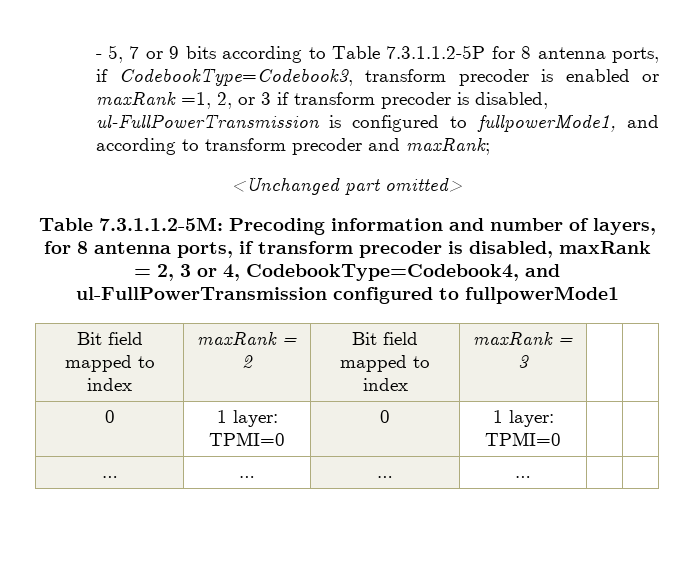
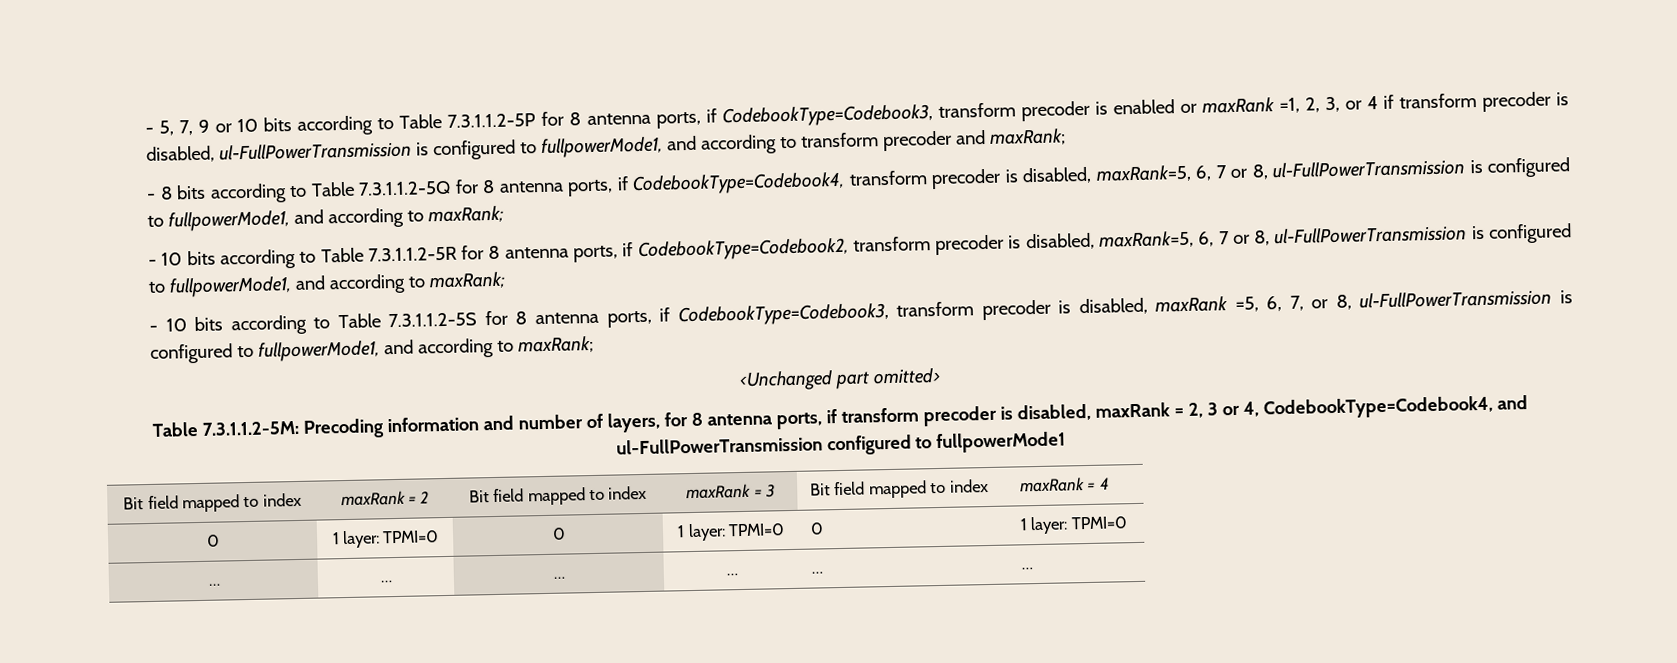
- - 5, 7 or 9 bits according to Table 7.3.1.1.2-5P for 8 antenna ports, if CodebookType=Codebook3, transform precoder is enabled or maxRank =1, 2, or 3 if transform precoder is disabled, ul-FullPowerTransmission is configured to fullpowerMode1, and according to transform precoder and maxRank;
+ - 5, 7, 9 or 10 bits according to Table 7.3.1.1.2-5P for 8 antenna ports, if CodebookType=Codebook3, transform precoder is enabled or maxRank =1, 2, 3, or 4 if transform precoder is disabled, ul-FullPowerTransmission is configured to fullpowerMode1, and according to transform precoder and maxRank;
+ - 8 bits according to Table 7.3.1.1.2-5Q for 8 antenna ports, if CodebookType=Codebook4, transform precoder is disabled, maxRank=5, 6, 7 or 8, ul-FullPowerTransmission is configured to fullpowerMode1, and according to maxRank;
+ - 10 bits according to Table 7.3.1.1.2-5R for 8 antenna ports, if CodebookType=Codebook2, transform precoder is disabled, maxRank=5, 6, 7 or 8, ul-FullPowerTransmission is configured to fullpowerMode1, and according to maxRank;
+ - 10 bits according to Table 7.3.1.1.2-5S for 8 antenna ports, if CodebookType=Codebook3, transform precoder is disabled, maxRank =5, 6, 7, or 8, ul-FullPowerTransmission is configured to fullpowerMode1, and according to maxRank;
- Bit field mapped to index | maxRank = 2 | Bit field mapped to index | maxRank = 3 | |
+ Bit field mapped to index | maxRank = 2 | Bit field mapped to index | maxRank = 3 | Bit field mapped to index | maxRank = 4
- 0 | 1 layer: TPMI=0 | 0 | 1 layer: TPMI=0 | |
- … | … | … | … | |
+ 0 | 1 layer: TPMI=0 | 0 | 1 layer: TPMI=0 | 0 | 1 layer: TPMI=0
+ … | … | … | … | … | …

